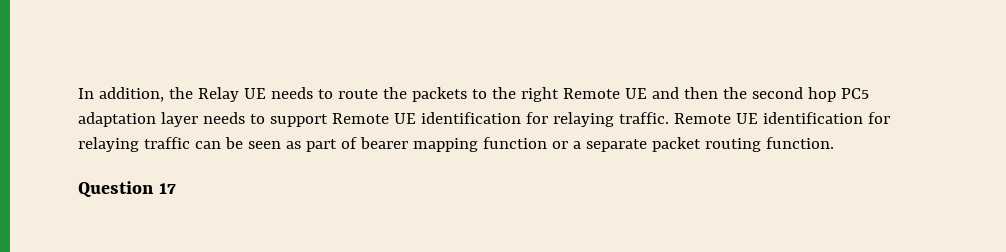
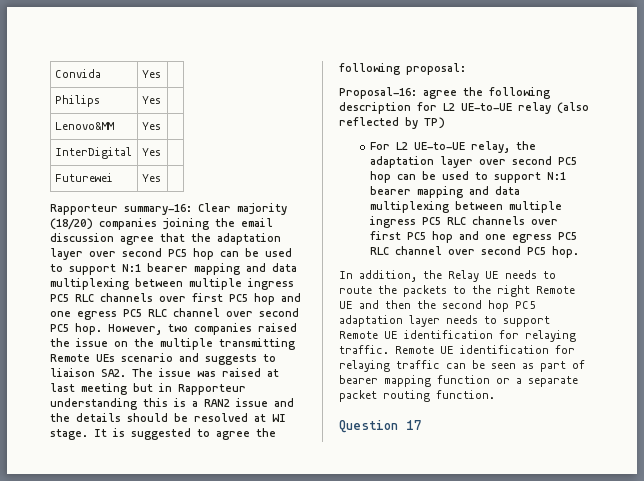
+ Convida | Yes |
+ Philips | Yes |
+ Lenovo&MM | Yes |
+ InterDigital | Yes |
+ Futurewei | Yes |
+ Rapporteur summary-16: Clear majority (18/20) companies joining the email discussion agree that the adaptation layer over second PC5 hop can be used to support N:1 bearer mapping and data multiplexing between multiple ingress PC5 RLC channels over first PC5 hop and one egress PC5 RLC channel over second PC5 hop. However, two companies raised the issue on the multiple transmitting Remote UEs scenario and suggests to liaison SA2. The issue was raised at last meeting but in Rapporteur understanding this is a RAN2 issue and the details should be resolved at WI stage. It is suggested to agree the following proposal:
+ Proposal-16: agree the following description for L2 UE-to-UE relay (also reflected by TP)
+ For L2 UE-to-UE relay, the adaptation layer over second PC5 hop can be used to support N:1 bearer mapping and data multiplexing between multiple ingress PC5 RLC channels over first PC5 hop and one egress PC5 RLC channel over second PC5 hop.

